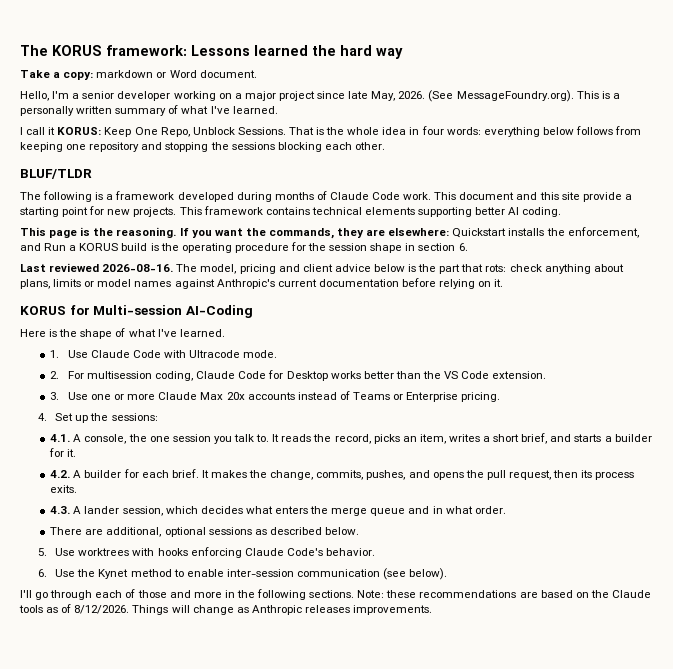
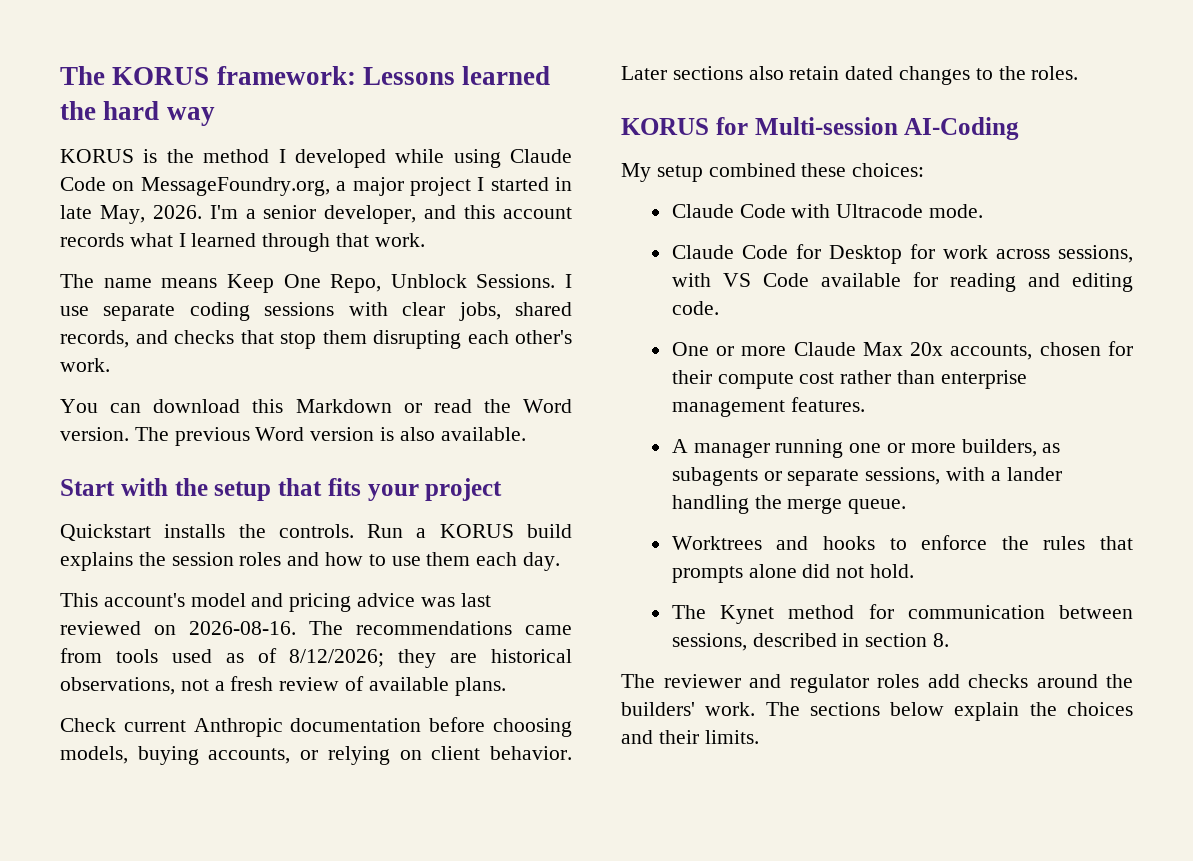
- Take a copy: markdown or Word document.
- Hello, I'm a senior developer working on a major project since late May, 2026. (See MessageFoundry.org). This is a personally written summary of what I've learned.
- I call it KORUS: Keep One Repo, Unblock Sessions.
+ KORUS is the method I developed while using Claude Code on MessageFoundry.org, a major project I started in late May, 2026. I'm a senior developer, and this account records what I learned through that work.
+ The name means Keep One Repo, Unblock Sessions.
- That is the whole idea in four words: everything below follows from keeping one repository and stopping the sessions blocking each other.
- BLUF/TLDR
- The following is a framework developed during months of Claude Code work. This document and this site provide a starting point for new projects. This framework contains technical elements supporting better AI coding.
- This page is the reasoning. If you want the commands, they are elsewhere: Quickstart installs the enforcement, and Run a KORUS build is the operating procedure for the session shape in section 6.
- Last reviewed 2026-08-16. The model, pricing and client advice below is the part that rots: check anything about plans, limits or model names against Anthropic's current documentation before relying on it.
+ I use separate coding sessions with clear jobs, shared records, and checks that stop them disrupting each other's work.
+ You can download this Markdown or read the Word version. The previous Word version is also available.
+ Start with the setup that fits your project
+ Quickstart installs the controls. Run a KORUS build explains the session roles and how to use them each day.
+ This account's model and pricing advice was last reviewed on 2026-08-16. The recommendations came from tools used as of 8/12/2026; they are historical observations, not a fresh review of available plans.
+ Check current Anthropic documentation before choosing models, buying accounts, or relying on client behavior. Later sections also retain dated changes to the roles.
  KORUS for Multi-session AI-Coding
- Here is the shape of what I've learned.
- 1. Use Claude Code with Ultracode mode.
+ My setup combined these choices:
+ Claude Code with Ultracode mode.
- 2. For multisession coding, Claude Code for Desktop works better than the VS Code extension.
- 3. Use one or more Claude Max 20x accounts instead of Teams or Enterprise pricing.
- 4. Set up the sessions:
- 4.1. A console, the one session you talk to. It reads the record, picks an item, writes a short brief, and starts a builder for it.
- 4.2. A builder for each brief. It makes the change, commits, pushes, and opens the pull request, then its process exits.
- 4.3. A lander session, which decides what enters the merge queue and in what order.
- There are additional, optional sessions as described below.
- 5. Use worktrees with hooks enforcing Claude Code's behavior.
- 6. Use the Kynet method to enable inter-session communication (see below).
- I'll go through each of those and more in the following sections. Note: these recommendations are based on the Claude tools as of 8/12/2026. Things will change as Anthropic releases improvements.
+ Claude Code for Desktop for work across sessions, with VS Code available for reading and editing code.
+ One or more Claude Max 20x accounts, chosen for their compute cost rather than enterprise management features.
+ A manager running one or more builders, as subagents or separate sessions, with a lander handling the merge queue.
+ Worktrees and hooks to enforce the rules that prompts alone did not hold.
+ The Kynet method for communication between sessions, described in section 8.
+ The reviewer and regulator roles add checks around the builders' work. The sections below explain the choices and their limits.

